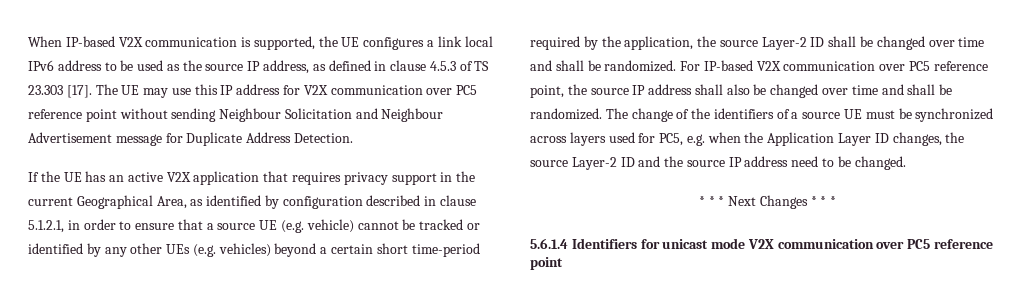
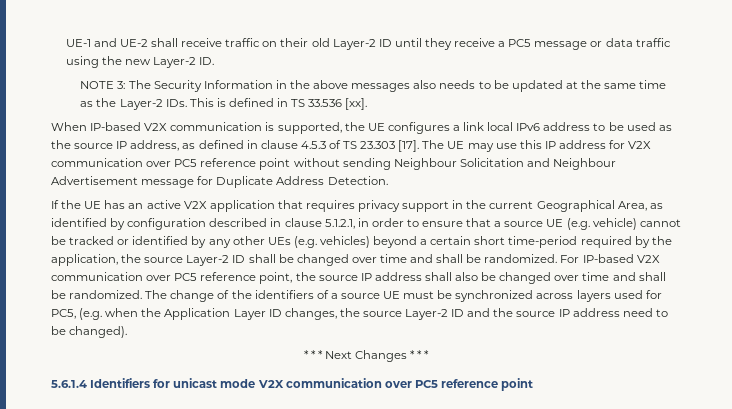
+ UE-1 and UE-2 shall receive traffic on their old Layer-2 ID until they receive a PC5 message or data traffic using the new Layer-2 ID.
+ NOTE 3: The Security Information in the above messages also needs to be updated at the same time as the Layer-2 IDs. This is defined in TS 33.536 [xx].
- The change of the identifiers of a source UE must be synchronized across layers used for PC5, e.g. when the Application Layer ID changes, the source Layer-2 ID and the source IP address need to be changed.
+ The change of the identifiers of a source UE must be synchronized across layers used for PC5, (e.g. when the Application Layer ID changes, the source Layer-2 ID and the source IP address need to be changed).

